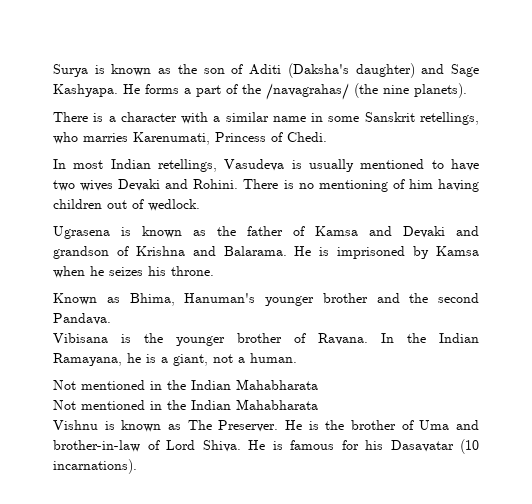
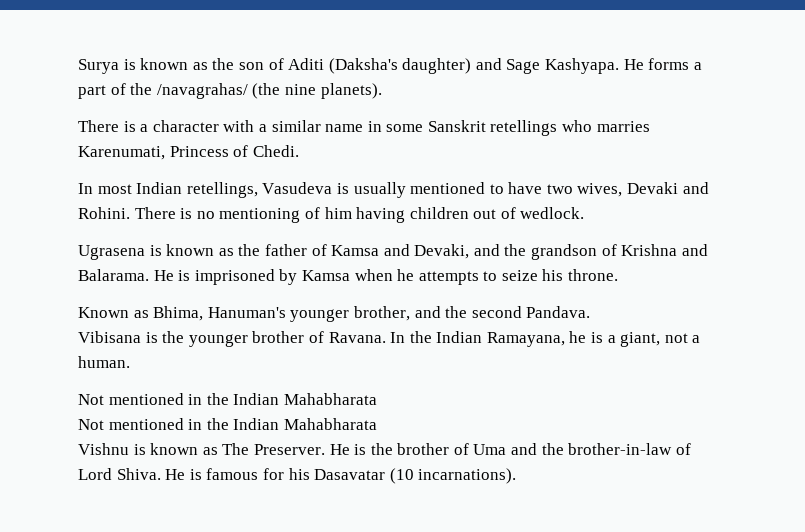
- There is a character with a similar name in some Sanskrit retellings, who marries Karenumati, Princess of Chedi.
+ There is a character with a similar name in some Sanskrit retellings who marries Karenumati, Princess of Chedi.
- In most Indian retellings, Vasudeva is usually mentioned to have two wives Devaki and Rohini.
+ In most Indian retellings, Vasudeva is usually mentioned to have two wives, Devaki and Rohini.
- Ugrasena is known as the father of Kamsa and Devaki and grandson of Krishna and Balarama.
+ Ugrasena is known as the father of Kamsa and Devaki, and the grandson of Krishna and Balarama.
- He is imprisoned by Kamsa when he seizes his throne.
+ He is imprisoned by Kamsa when he attempts to seize his throne.
- Known as Bhima, Hanuman's younger brother and the second Pandava.
+ Known as Bhima, Hanuman's younger brother, and the second Pandava.
- He is the brother of Uma and brother-in-law of Lord Shiva.
+ He is the brother of Uma and the brother-in-law of Lord Shiva.

